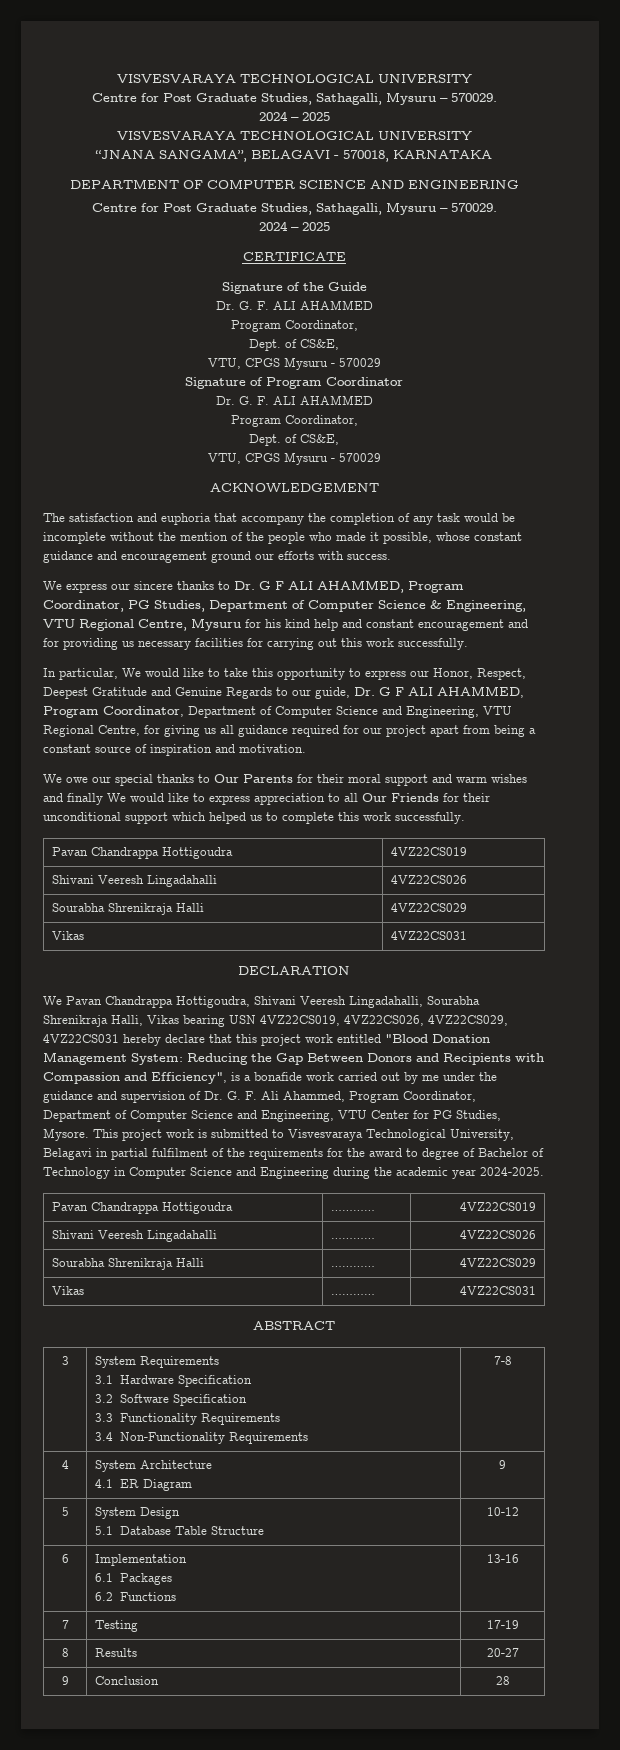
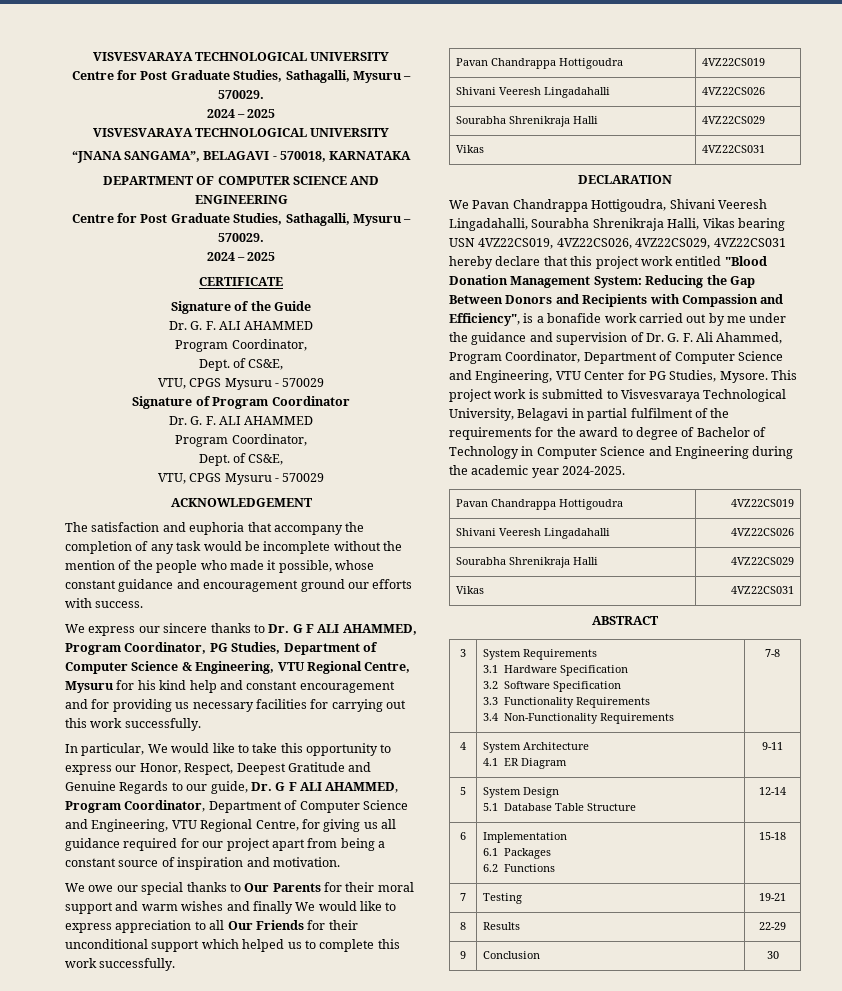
  This project work is submitted to Visvesvaraya Technological University, Belagavi in partial fulfilment of the requirements for the award to degree of Bachelor of Technology in Computer Science and Engineering during the academic year 2024-2025.
- Pavan Chandrappa Hottigoudra | ………… | 4VZ22CS019
- Shivani Veeresh Lingadahalli | ………… | 4VZ22CS026
- Sourabha Shrenikraja Halli | ………… | 4VZ22CS029
- Vikas | ………… | 4VZ22CS031
+ Pavan Chandrappa Hottigoudra | 4VZ22CS019
+ Shivani Veeresh Lingadahalli | 4VZ22CS026
+ Sourabha Shrenikraja Halli | 4VZ22CS029
+ Vikas | 4VZ22CS031
  4 | System Architecture
- 4.1 ER Diagram | 9
+ 4.1 ER Diagram | 9-11
  5 | System Design
- 5.1 Database Table Structure | 10-12
+ 5.1 Database Table Structure | 12-14
  6 | Implementation
  6.1 Packages
- 6.2 Functions | 13-16
+ 6.2 Functions | 15-18
- 7 | Testing | 17-19
+ 7 | Testing | 19-21
- 8 | Results | 20-27
+ 8 | Results | 22-29
- 9 | Conclusion | 28
+ 9 | Conclusion | 30

